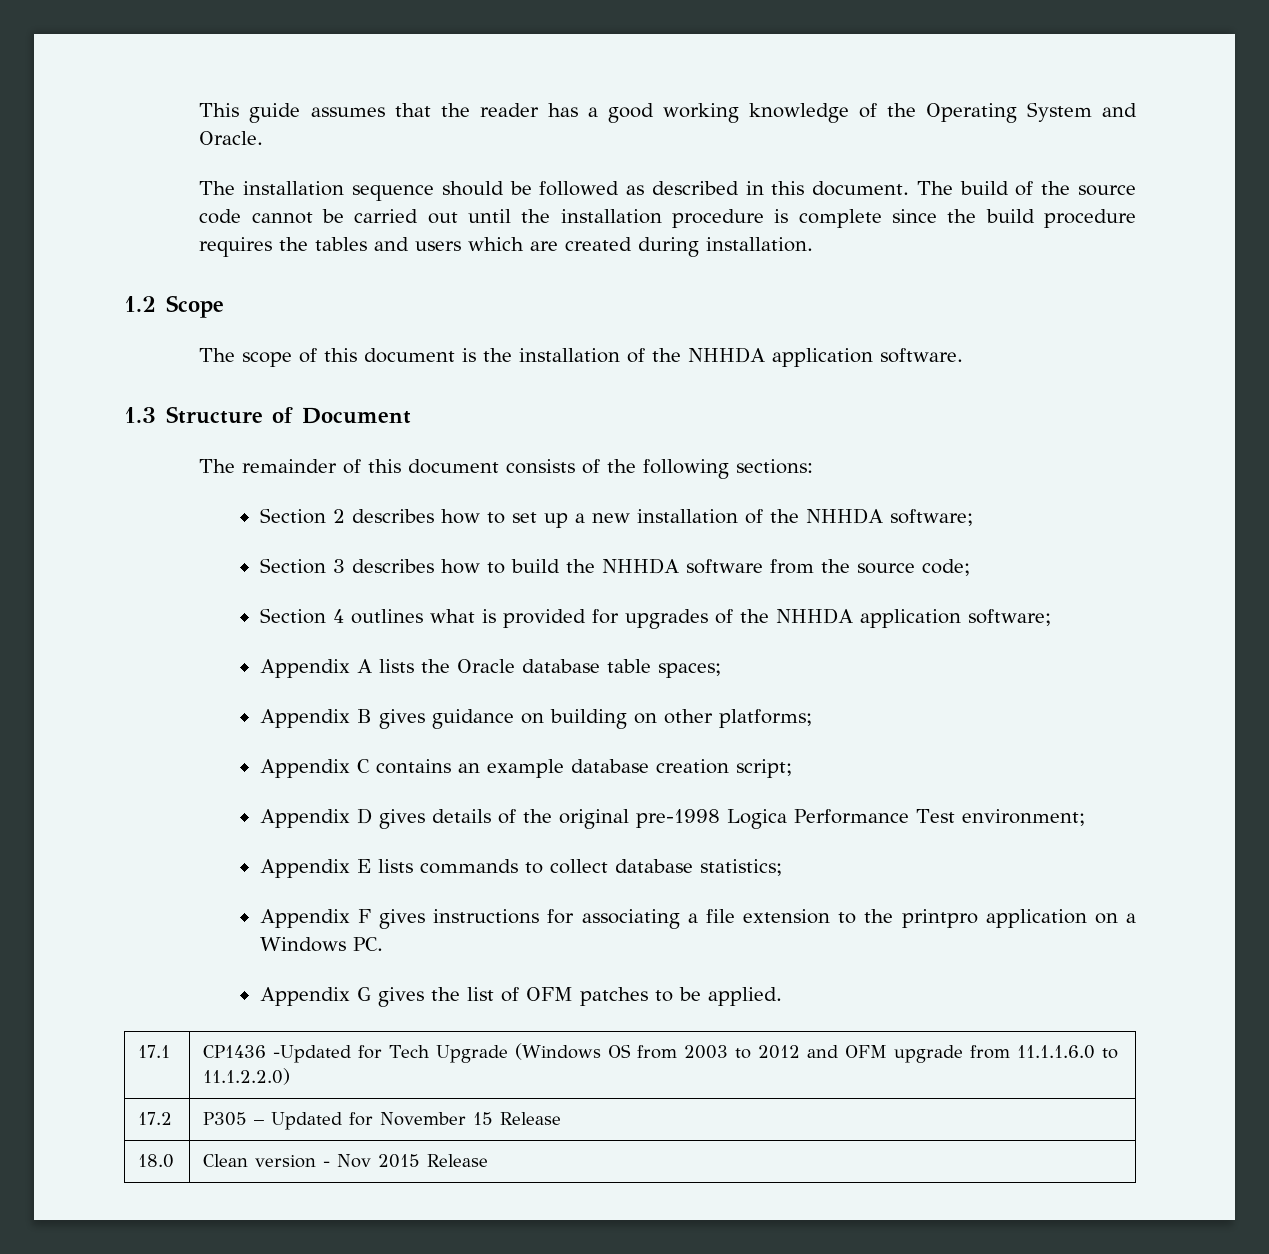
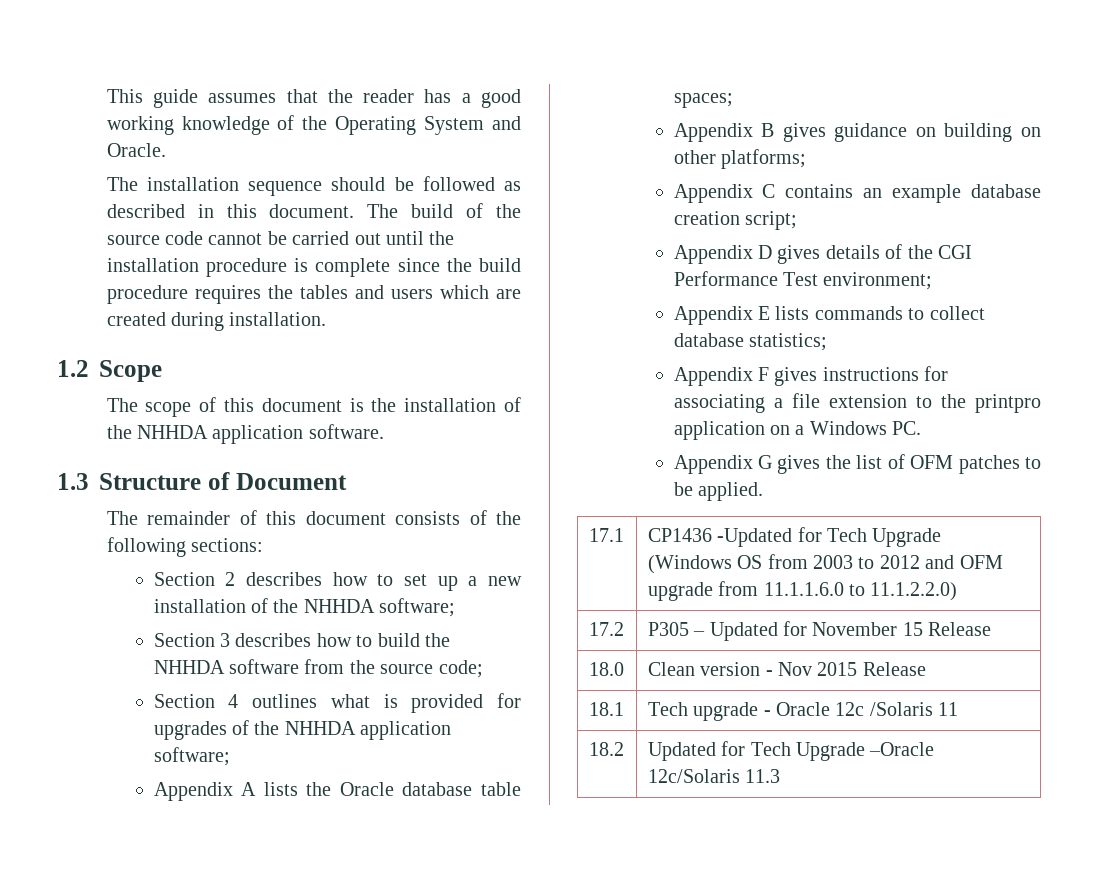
- Appendix D gives details of the original pre-1998 Logica Performance Test environment;
+ Appendix D gives details of the CGI Performance Test environment;
+ 18.1 | Tech upgrade - Oracle 12c /Solaris 11
+ 18.2 | Updated for Tech Upgrade –Oracle 12c/Solaris 11.3

